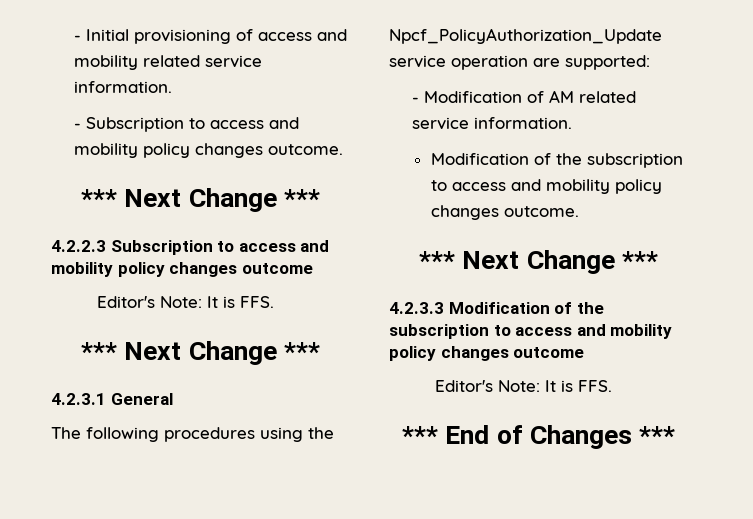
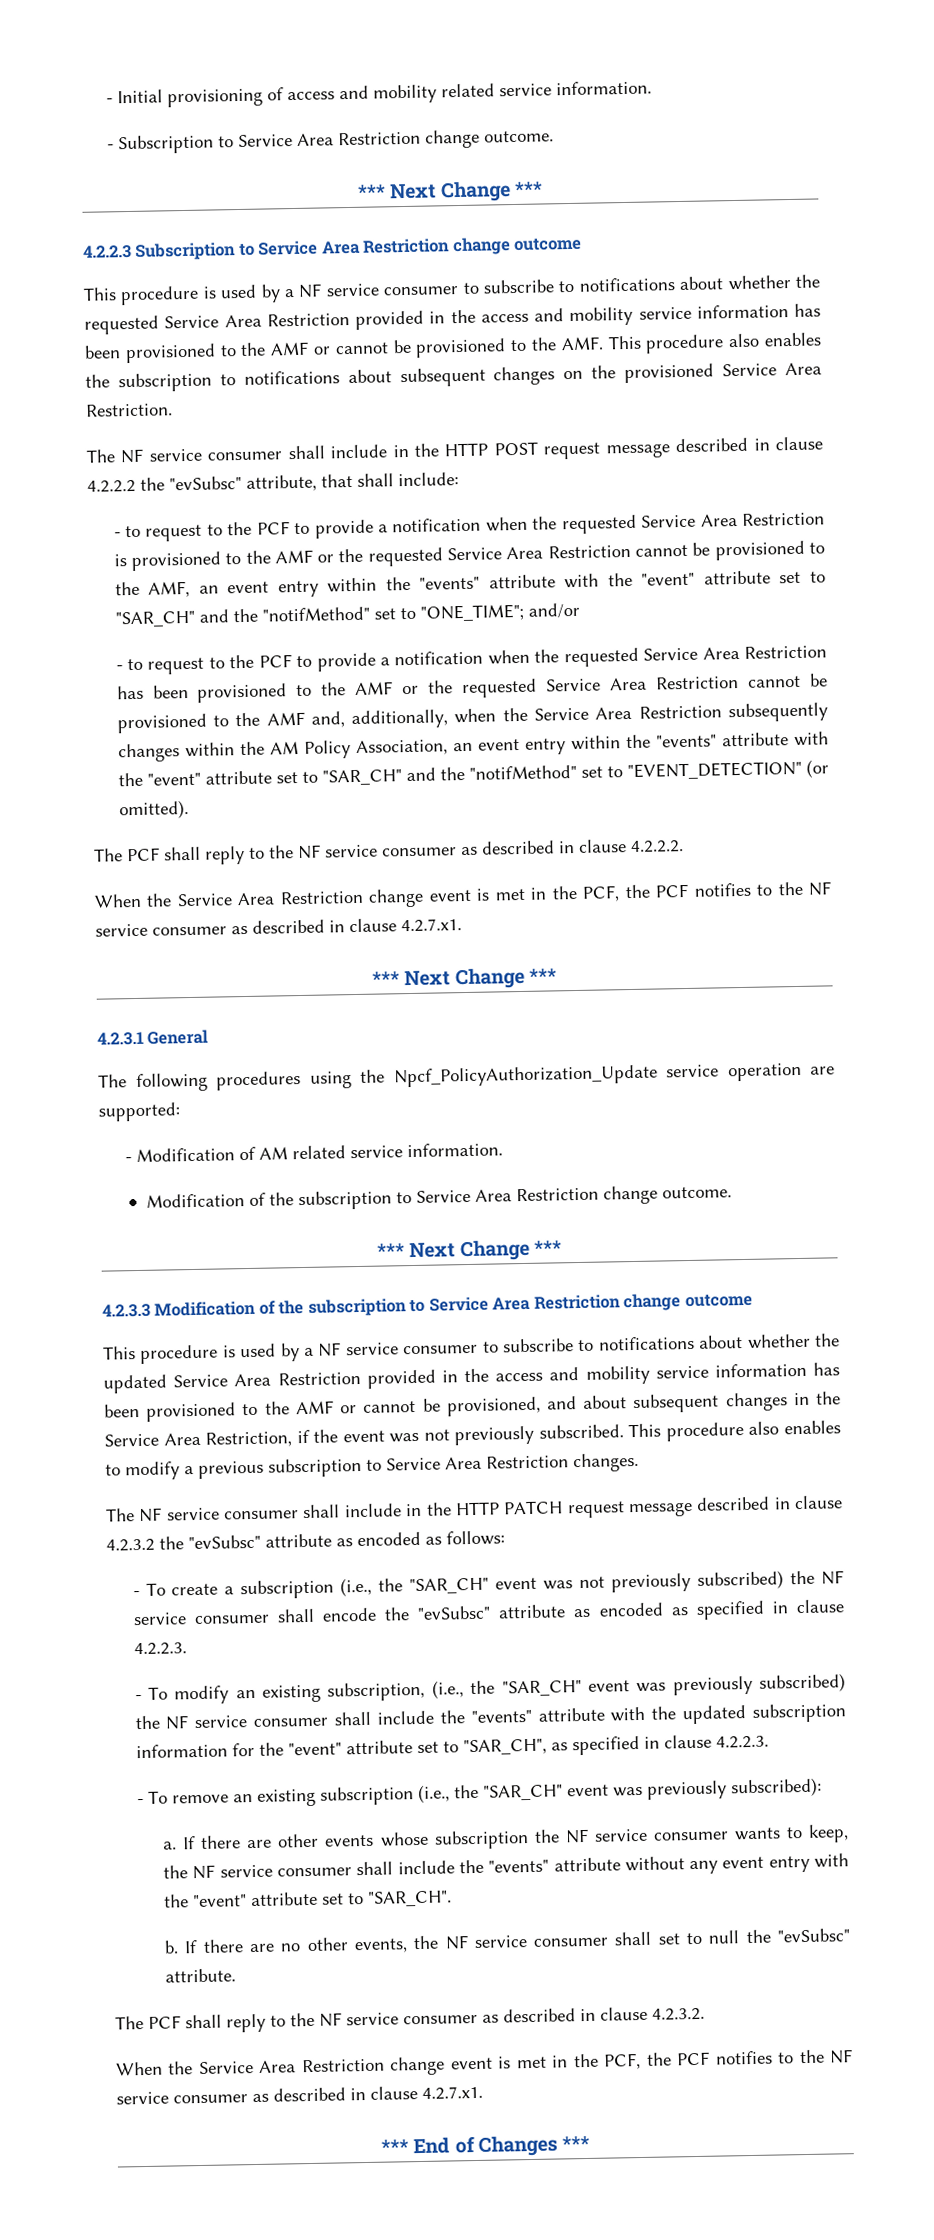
- - Subscription to access and mobility policy changes outcome.
+ - Subscription to Service Area Restriction change outcome.
- 4.2.2.3 Subscription to access and mobility policy changes outcome
- Editor's Note: It is FFS.
+ 4.2.2.3 Subscription to Service Area Restriction change outcome
+ This procedure is used by a NF service consumer to subscribe to notifications about whether the requested Service Area Restriction provided in the access and mobility service information has been provisioned to the AMF or cannot be provisioned to the AMF. This procedure also enables the subscription to notifications about subsequent changes on the provisioned Service Area Restriction.
+ The NF service consumer shall include in the HTTP POST request message described in clause 4.2.2.2 the "evSubsc" attribute, that shall include:
+ - to request to the PCF to provide a notification when the requested Service Area Restriction is provisioned to the AMF or the requested Service Area Restriction cannot be provisioned to the AMF, an event entry within the "events" attribute with the "event" attribute set to "SAR_CH" and the "notifMethod" set to "ONE_TIME"; and/or
+ - to request to the PCF to provide a notification when the requested Service Area Restriction has been provisioned to the AMF or the requested Service Area Restriction cannot be provisioned to the AMF and, additionally, when the Service Area Restriction subsequently changes within the AM Policy Association, an event entry within the "events" attribute with the "event" attribute set to "SAR_CH" and the "notifMethod" set to "EVENT_DETECTION" (or omitted).
+ The PCF shall reply to the NF service consumer as described in clause 4.2.2.2.
+ When the Service Area Restriction change event is met in the PCF, the PCF notifies to the NF service consumer as described in clause 4.2.7.x1.
- Modification of the subscription to access and mobility policy changes outcome.
+ Modification of the subscription to Service Area Restriction change outcome.
- 4.2.3.3 Modification of the subscription to access and mobility policy changes outcome
- Editor's Note: It is FFS.
+ 4.2.3.3 Modification of the subscription to Service Area Restriction change outcome
+ This procedure is used by a NF service consumer to subscribe to notifications about whether the updated Service Area Restriction provided in the access and mobility service information has been provisioned to the AMF or cannot be provisioned, and about subsequent changes in the Service Area Restriction, if the event was not previously subscribed. This procedure also enables to modify a previous subscription to Service Area Restriction changes.
+ The NF service consumer shall include in the HTTP PATCH request message described in clause 4.2.3.2 the "evSubsc" attribute as encoded as follows:
+ - To create a subscription (i.e., the "SAR_CH" event was not previously subscribed) the NF service consumer shall encode the "evSubsc" attribute as encoded as specified in clause 4.2.2.3.
+ - To modify an existing subscription, (i.e., the "SAR_CH" event was previously subscribed) the NF service consumer shall include the "events" attribute with the updated subscription information for the "event" attribute set to "SAR_CH", as specified in clause 4.2.2.3.
+ - To remove an existing subscription (i.e., the "SAR_CH" event was previously subscribed):
+ a. If there are other events whose subscription the NF service consumer wants to keep, the NF service consumer shall include the "events" attribute without any event entry with the "event" attribute set to "SAR_CH".
+ b. If there are no other events, the NF service consumer shall set to null the "evSubsc" attribute.
+ The PCF shall reply to the NF service consumer as described in clause 4.2.3.2.
+ When the Service Area Restriction change event is met in the PCF, the PCF notifies to the NF service consumer as described in clause 4.2.7.x1.

